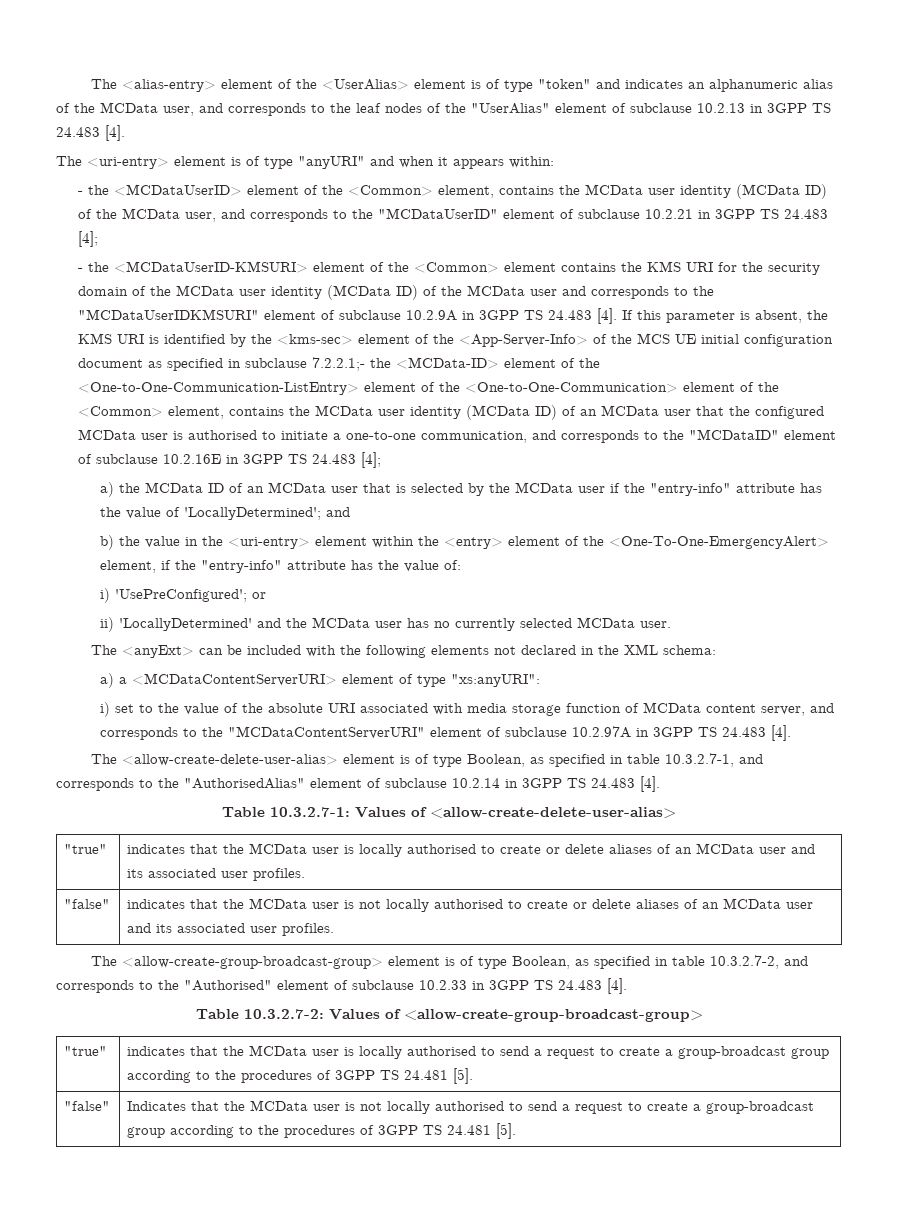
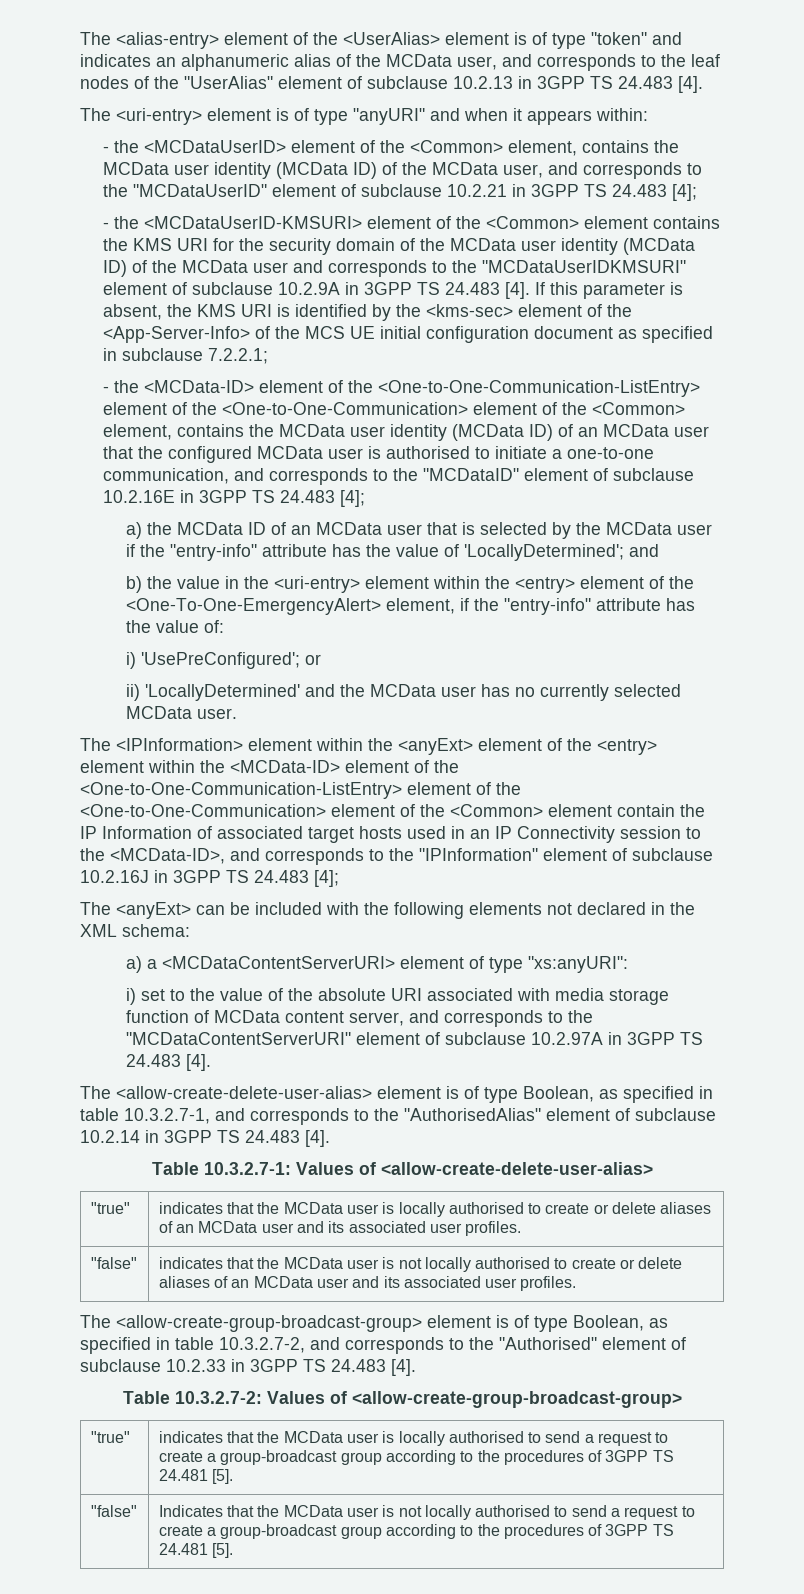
- If this parameter is absent, the KMS URI is identified by the <kms-sec> element of the <App-Server-Info> of the MCS UE initial configuration document as specified in subclause 7.2.2.1;- the <MCData-ID> element of the <One-to-One-Communication-ListEntry> element of the <One-to-One-Communication> element of the <Common> element, contains the MCData user identity (MCData ID) of an MCData user that the configured MCData user is authorised to initiate a one-to-one communication, and corresponds to the "MCDataID" element of subclause 10.2.16E in 3GPP TS 24.483 [4];
+ If this parameter is absent, the KMS URI is identified by the <kms-sec> element of the <App-Server-Info> of the MCS UE initial configuration document as specified in subclause 7.2.2.1;
+ - the <MCData-ID> element of the <One-to-One-Communication-ListEntry> element of the <One-to-One-Communication> element of the <Common> element, contains the MCData user identity (MCData ID) of an MCData user that the configured MCData user is authorised to initiate a one-to-one communication, and corresponds to the "MCDataID" element of subclause 10.2.16E in 3GPP TS 24.483 [4];
+ The <IPInformation> element within the <anyExt> element of the <entry> element within the <MCData-ID> element of the <One-to-One-Communication-ListEntry> element of the <One-to-One-Communication> element of the <Common> element contain the IP Information of associated target hosts used in an IP Connectivity session to the <MCData-ID>, and corresponds to the "IPInformation" element of subclause 10.2.16J in 3GPP TS 24.483 [4];

